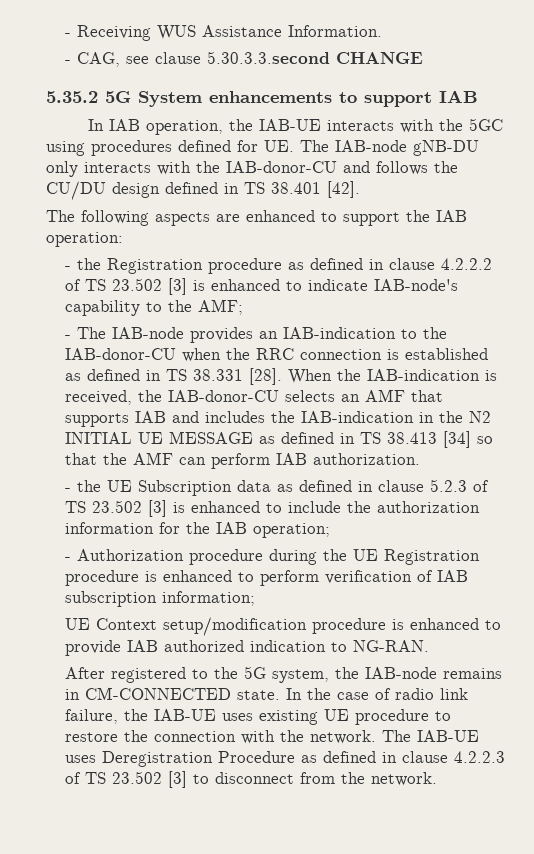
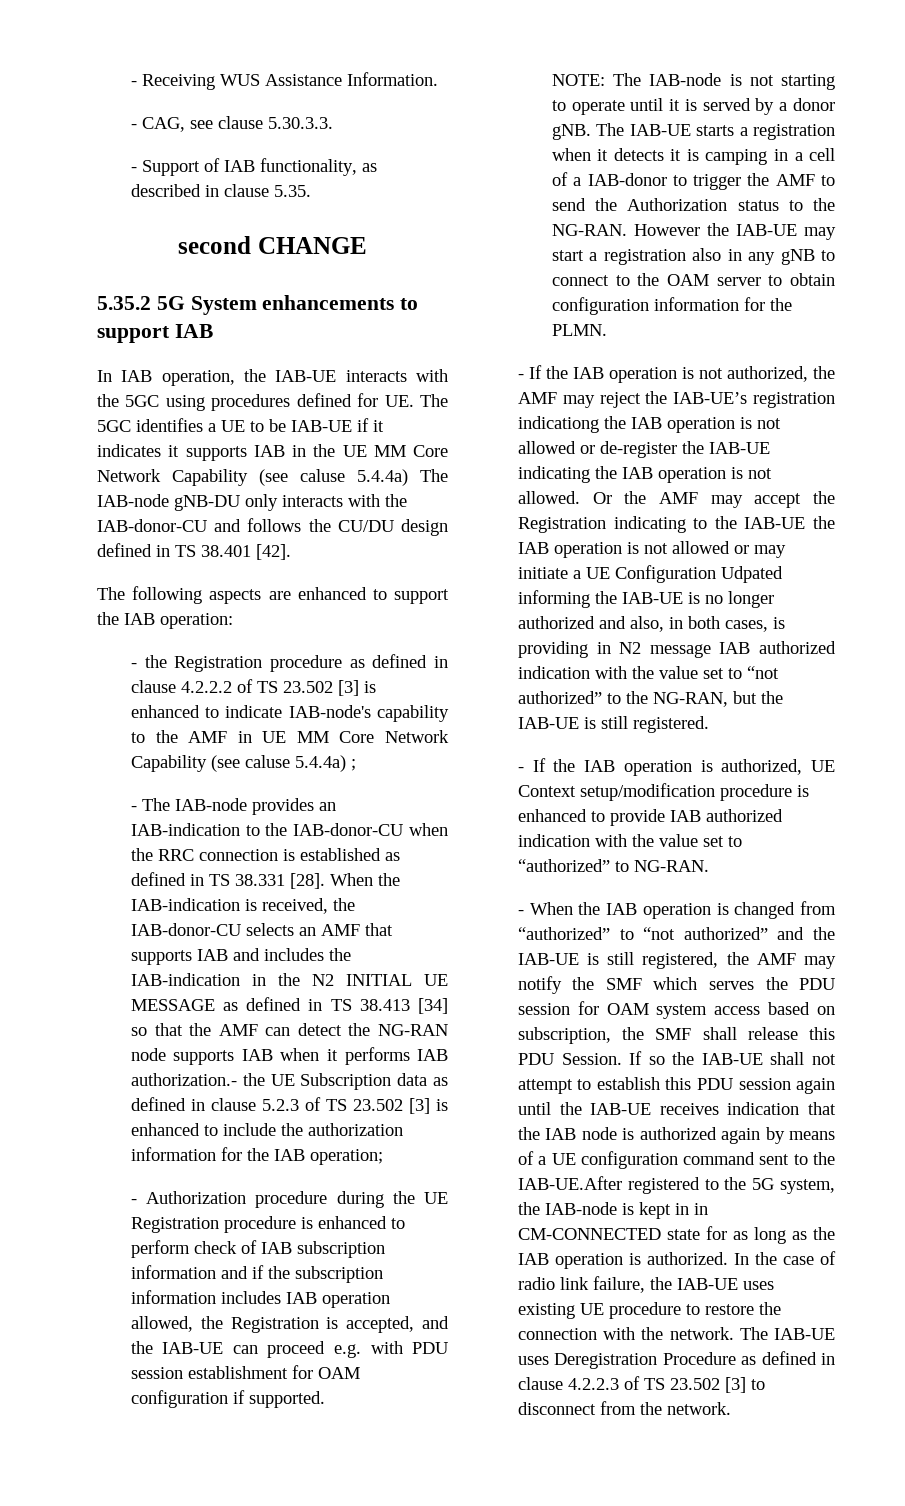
- - CAG, see clause 5.30.3.3.second CHANGE
+ - CAG, see clause 5.30.3.3.
+ - Support of IAB functionality, as described in clause 5.35.
+ second CHANGE
- In IAB operation, the IAB-UE interacts with the 5GC using procedures defined for UE. The IAB-node gNB-DU only interacts with the IAB-donor-CU and follows the CU/DU design defined in TS 38.401 [42].
+ In IAB operation, the IAB-UE interacts with the 5GC using procedures defined for UE. The 5GC identifies a UE to be IAB-UE if it indicates it supports IAB in the UE MM Core Network Capability (see caluse 5.4.4a) The IAB-node gNB-DU only interacts with the IAB-donor-CU and follows the CU/DU design defined in TS 38.401 [42].
- - the Registration procedure as defined in clause 4.2.2.2 of TS 23.502 [3] is enhanced to indicate IAB-node's capability to the AMF;
+ - the Registration procedure as defined in clause 4.2.2.2 of TS 23.502 [3] is enhanced to indicate IAB-node's capability to the AMF in UE MM Core Network Capability (see caluse 5.4.4a) ;
- When the IAB-indication is received, the IAB-donor-CU selects an AMF that supports IAB and includes the IAB-indication in the N2 INITIAL UE MESSAGE as defined in TS 38.413 [34] so that the AMF can perform IAB authorization.
- - the UE Subscription data as defined in clause 5.2.3 of TS 23.502 [3] is enhanced to include the authorization information for the IAB operation;
+ When the IAB-indication is received, the IAB-donor-CU selects an AMF that supports IAB and includes the IAB-indication in the N2 INITIAL UE MESSAGE as defined in TS 38.413 [34] so that the AMF can detect the NG-RAN node supports IAB when it performs IAB authorization.- the UE Subscription data as defined in clause 5.2.3 of TS 23.502 [3] is enhanced to include the authorization information for the IAB operation;
- - Authorization procedure during the UE Registration procedure is enhanced to perform verification of IAB subscription information;
- UE Context setup/modification procedure is enhanced to provide IAB authorized indication to NG-RAN.
- After registered to the 5G system, the IAB-node remains in CM-CONNECTED state.
+ - Authorization procedure during the UE Registration procedure is enhanced to perform check of IAB subscription information and if the subscription information includes IAB operation allowed, the Registration is accepted, and the IAB-UE can proceed e.g. with PDU session establishment for OAM configuration if supported.
+ NOTE: The IAB-node is not starting to operate until it is served by a donor gNB. The IAB-UE starts a registration when it detects it is camping in a cell of a IAB-donor to trigger the AMF to send the Authorization status to the NG-RAN. However the IAB-UE may start a registration also in any gNB to connect to the OAM server to obtain configuration information for the PLMN.
+ - If the IAB operation is not authorized, the AMF may reject the IAB-UE’s registration indicationg the IAB operation is not allowed or de-register the IAB-UE indicating the IAB operation is not allowed. Or the AMF may accept the Registration indicating to the IAB-UE the IAB operation is not allowed or may initiate a UE Configuration Udpated informing the IAB-UE is no longer authorized and also, in both cases, is providing in N2 message IAB authorized indication with the value set to “not authorized” to the NG-RAN, but the IAB-UE is still registered.
+ - If the IAB operation is authorized, UE Context setup/modification procedure is enhanced to provide IAB authorized indication with the value set to “authorized” to NG-RAN.
+ - When the IAB operation is changed from “authorized” to “not authorized” and the IAB-UE is still registered, the AMF may notify the SMF which serves the PDU session for OAM system access based on subscription, the SMF shall release this PDU Session. If so the IAB-UE shall not attempt to establish this PDU session again until the IAB-UE receives indication that the IAB node is authorized again by means of a UE configuration command sent to the IAB-UE.After registered to the 5G system, the IAB-node is kept in in CM-CONNECTED state for as long as the IAB operation is authorized.

